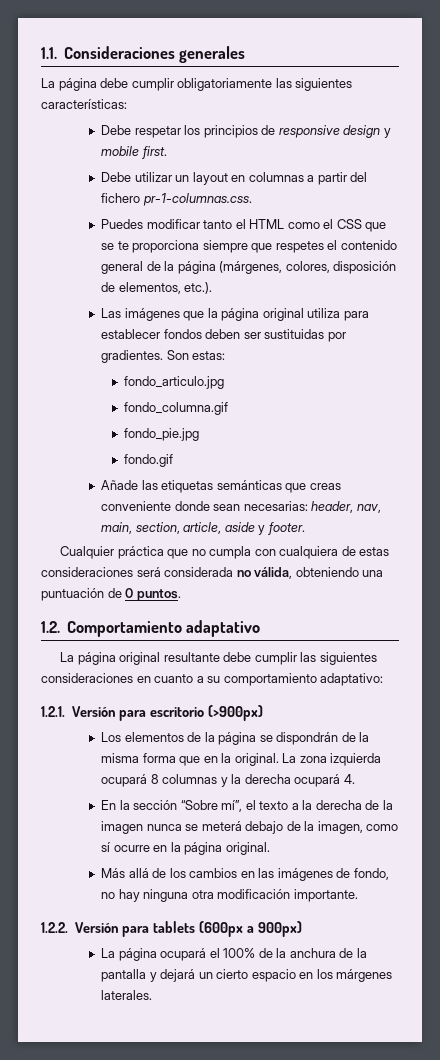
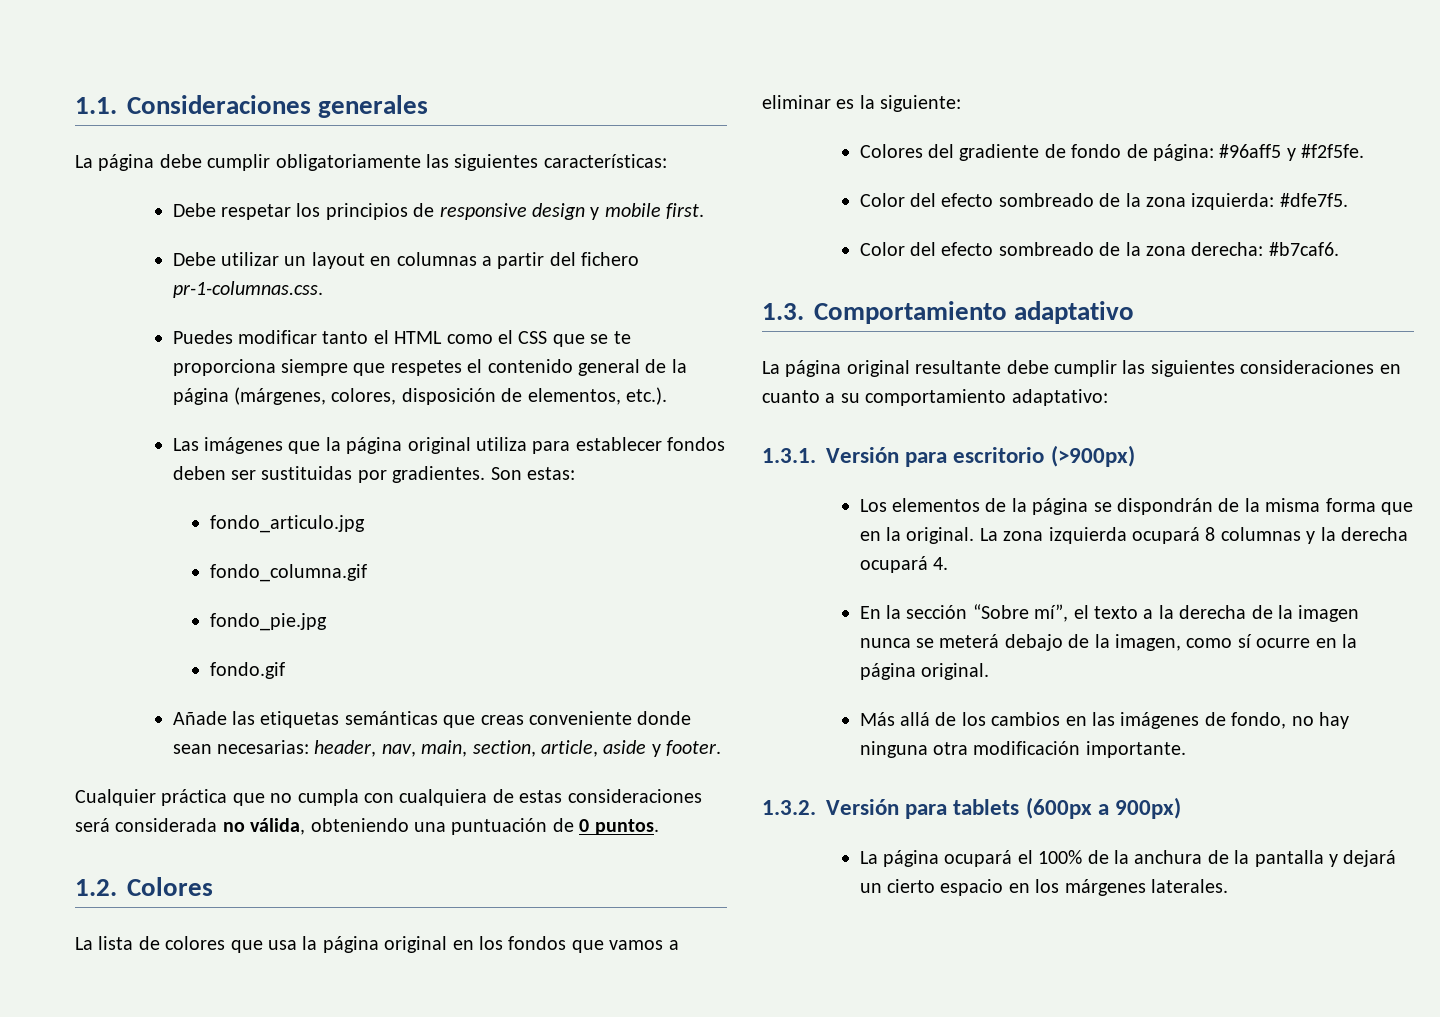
- 1.2. Comportamiento adaptativo
+ 1.2. Colores
+ La lista de colores que usa la página original en los fondos que vamos a eliminar es la siguiente:
+ Colores del gradiente de fondo de página: #96aff5 y #f2f5fe.
+ Color del efecto sombreado de la zona izquierda: #dfe7f5.
+ Color del efecto sombreado de la zona derecha: #b7caf6.
+ 1.3. Comportamiento adaptativo
- 1.2.1. Versión para escritorio (>900px)
+ 1.3.1. Versión para escritorio (>900px)
- 1.2.2. Versión para tablets (600px a 900px)
+ 1.3.2. Versión para tablets (600px a 900px)

